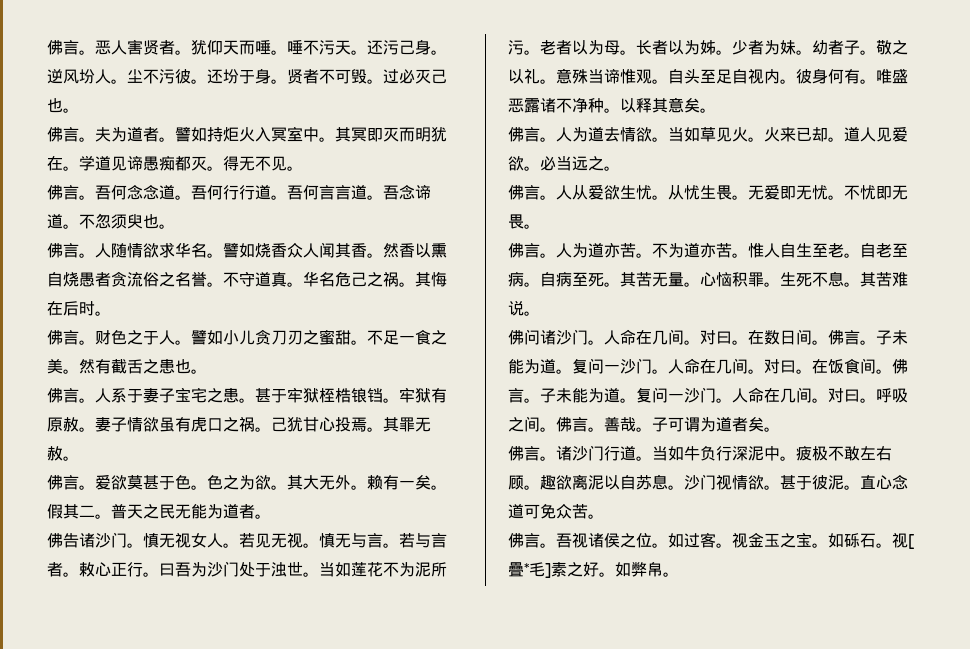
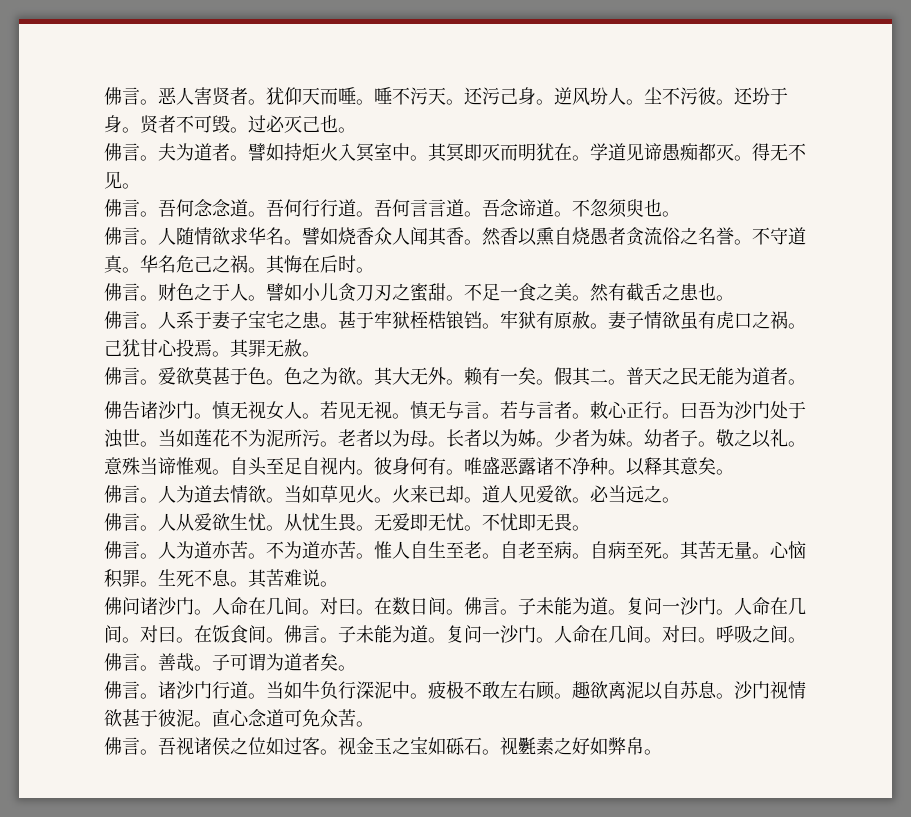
- 沙门视情欲。甚于彼泥。
+ 沙门视情欲甚于彼泥。
- 吾视诸侯之位。如过客。
+ 吾视诸侯之位如过客。
- 视金玉之宝。如砾石。
+ 视金玉之宝如砾石。
- 视[疊*毛]素之好。如弊帛。
+ 视氎素之好如弊帛。

